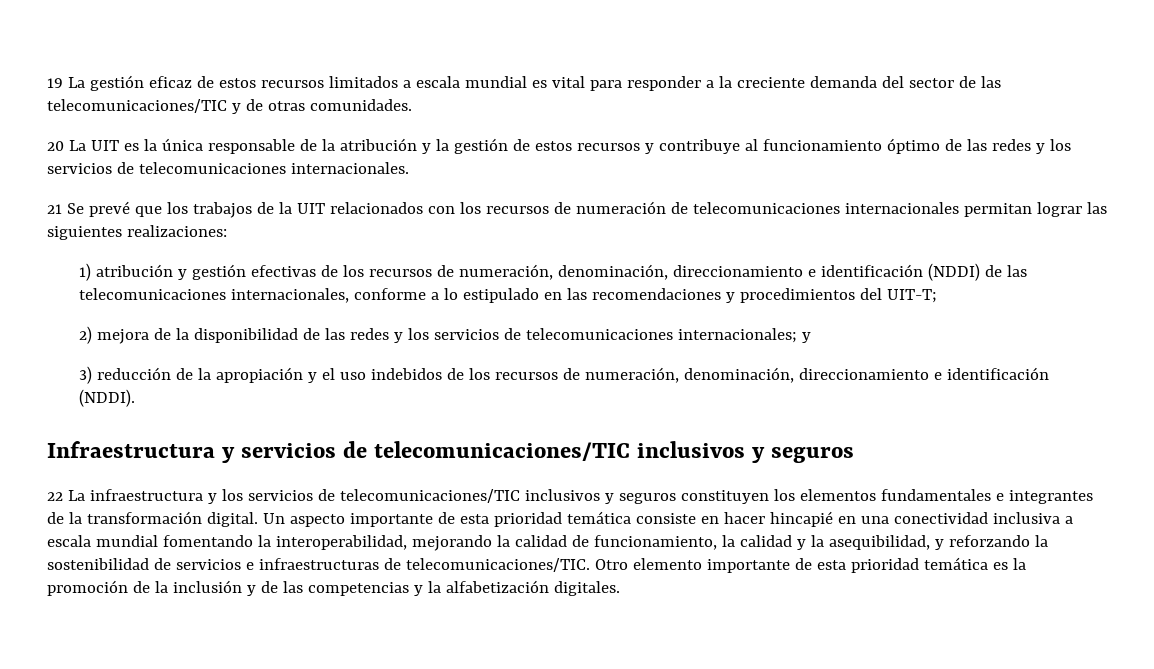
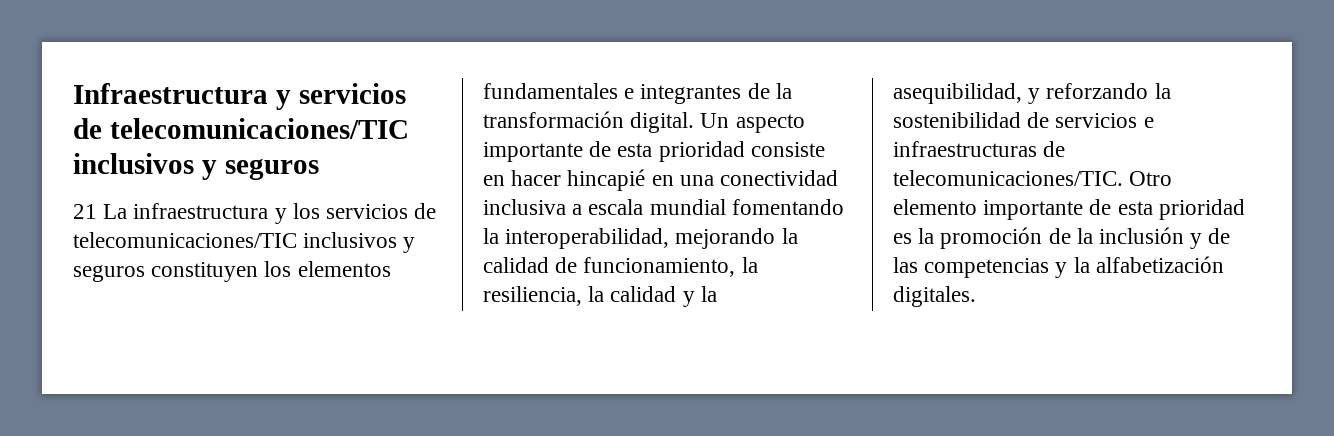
- 19 La gestión eficaz de estos recursos limitados a escala mundial es vital para responder a la creciente demanda del sector de las telecomunicaciones/TIC y de otras comunidades.
- 20 La UIT es la única responsable de la atribución y la gestión de estos recursos y contribuye al funcionamiento óptimo de las redes y los servicios de telecomunicaciones internacionales.
- 21 Se prevé que los trabajos de la UIT relacionados con los recursos de numeración de telecomunicaciones internacionales permitan lograr las siguientes realizaciones:
- 1) atribución y gestión efectivas de los recursos de numeración, denominación, direccionamiento e identificación (NDDI) de las telecomunicaciones internacionales, conforme a lo estipulado en las recomendaciones y procedimientos del UIT-T;
- 2) mejora de la disponibilidad de las redes y los servicios de telecomunicaciones internacionales; y
- 3) reducción de la apropiación y el uso indebidos de los recursos de numeración, denominación, direccionamiento e identificación (NDDI).
- 22 La infraestructura y los servicios de telecomunicaciones/TIC inclusivos y seguros constituyen los elementos fundamentales e integrantes de la transformación digital.
+ 21 La infraestructura y los servicios de telecomunicaciones/TIC inclusivos y seguros constituyen los elementos fundamentales e integrantes de la transformación digital.
- Un aspecto importante de esta prioridad temática consiste en hacer hincapié en una conectividad inclusiva a escala mundial fomentando la interoperabilidad, mejorando la calidad de funcionamiento, la calidad y la asequibilidad, y reforzando la sostenibilidad de servicios e infraestructuras de telecomunicaciones/TIC.
+ Un aspecto importante de esta prioridad consiste en hacer hincapié en una conectividad inclusiva a escala mundial fomentando la interoperabilidad, mejorando la calidad de funcionamiento, la resiliencia, la calidad y la asequibilidad, y reforzando la sostenibilidad de servicios e infraestructuras de telecomunicaciones/TIC.
- Otro elemento importante de esta prioridad temática es la promoción de la inclusión y de las competencias y la alfabetización digitales.
+ Otro elemento importante de esta prioridad es la promoción de la inclusión y de las competencias y la alfabetización digitales.

